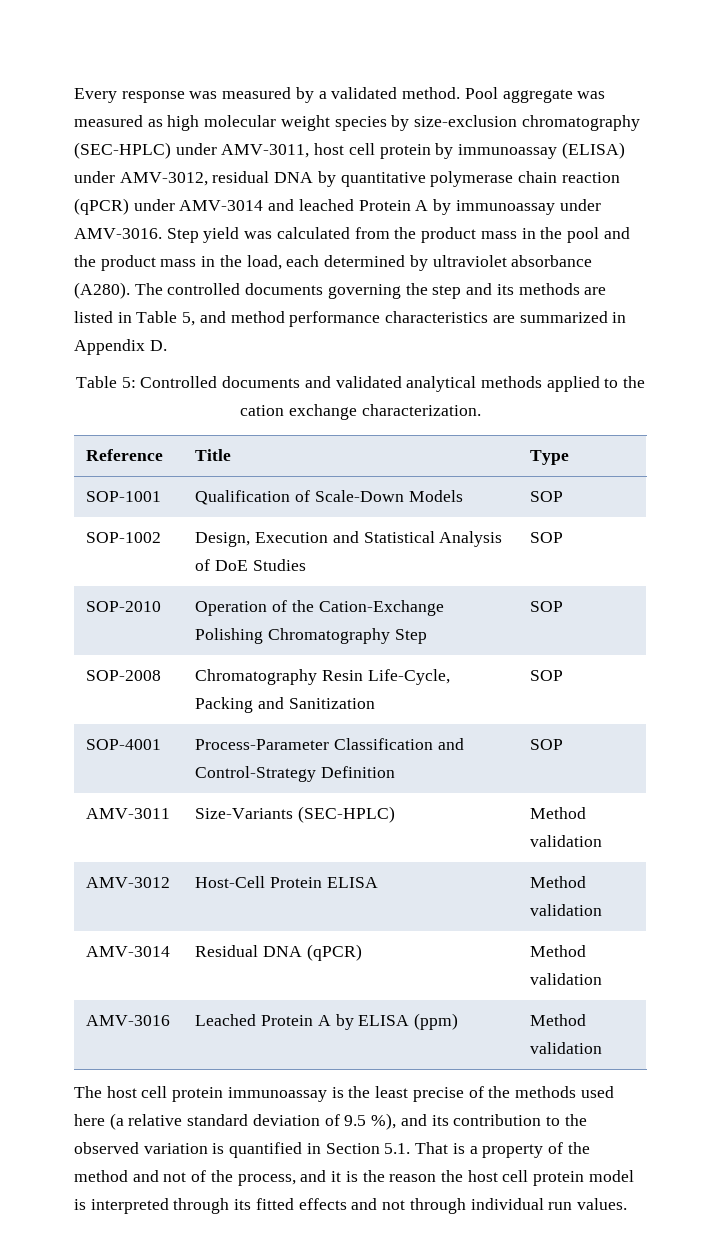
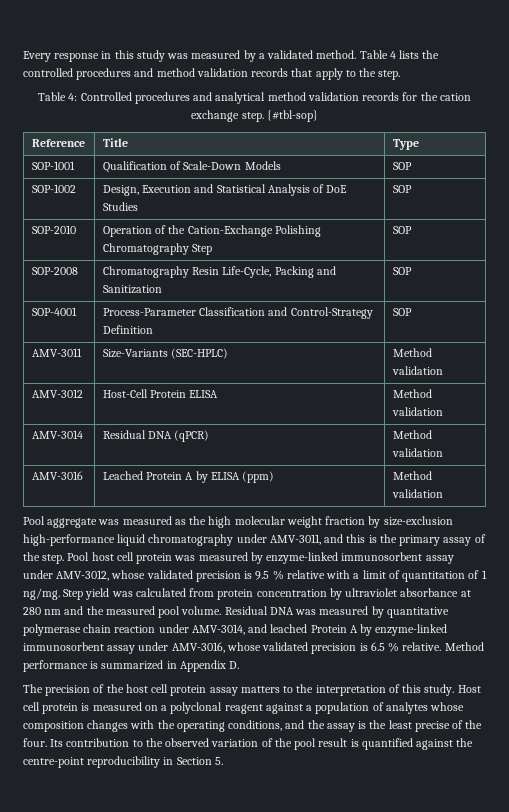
- Every response was measured by a validated method.
+ Every response in this study was measured by a validated method.
- Pool aggregate was measured as high molecular weight species by size-exclusion chromatography (SEC-HPLC) under AMV-3011, host cell protein by immunoassay (ELISA) under AMV-3012, residual DNA by quantitative polymerase chain reaction (qPCR) under AMV-3014 and leached Protein A by immunoassay under AMV-3016. Step yield was calculated from the product mass in the pool and the product mass in the load, each determined by ultraviolet absorbance (A280). The controlled documents governing the step and its methods are listed in Table 5, and method performance characteristics are summarized in Appendix D.
- Table 5: Controlled documents and validated analytical methods applied to the cation exchange characterization.
+ Table 4 lists the controlled procedures and method validation records that apply to the step.
+ Table 4: Controlled procedures and analytical method validation records for the cation exchange step. {#tbl-sop}
- The host cell protein immunoassay is the least precise of the methods used here (a relative standard deviation of 9.5 %), and its contribution to the observed variation is quantified in Section 5.1. That is a property of the method and not of the process, and it is the reason the host cell protein model is interpreted through its fitted effects and not through individual run values.
+ Pool aggregate was measured as the high molecular weight fraction by size-exclusion high-performance liquid chromatography under AMV-3011, and this is the primary assay of the step. Pool host cell protein was measured by enzyme-linked immunosorbent assay under AMV-3012, whose validated precision is 9.5 % relative with a limit of quantitation of 1 ng/mg. Step yield was calculated from protein concentration by ultraviolet absorbance at 280 nm and the measured pool volume. Residual DNA was measured by quantitative polymerase chain reaction under AMV-3014, and leached Protein A by enzyme-linked immunosorbent assay under AMV-3016, whose validated precision is 6.5 % relative. Method performance is summarized in Appendix D.
+ The precision of the host cell protein assay matters to the interpretation of this study. Host cell protein is measured on a polyclonal reagent against a population of analytes whose composition changes with the operating conditions, and the assay is the least precise of the four. Its contribution to the observed variation of the pool result is quantified against the centre-point reproducibility in Section 5.

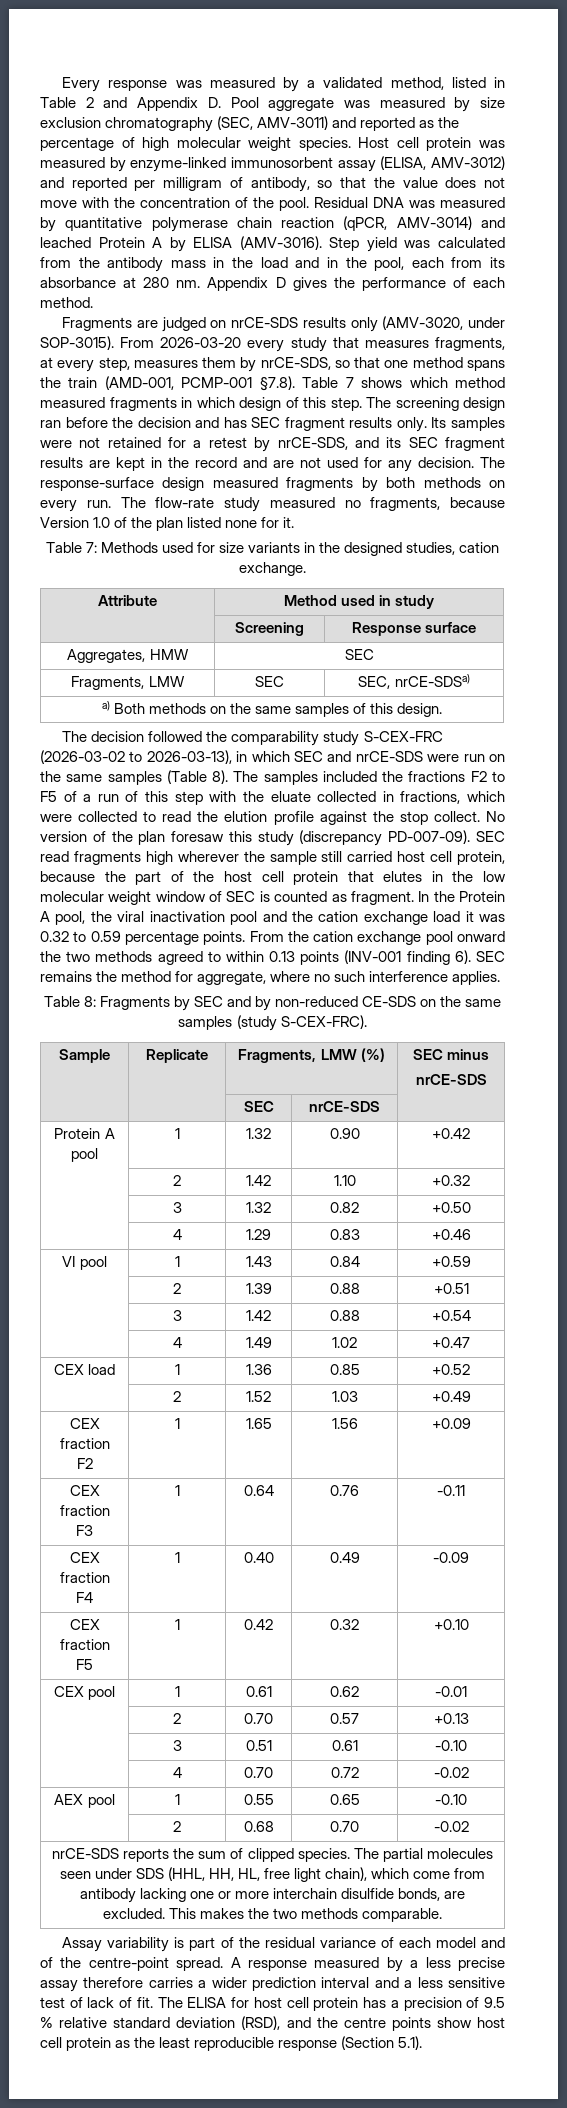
- Every response in this study was measured by a validated method. Table 4 lists the controlled procedures and method validation records that apply to the step.
- Table 4: Controlled procedures and analytical method validation records for the cation exchange step. {#tbl-sop}
- Reference | Title | Type
- SOP-1001 | Qualification of Scale-Down Models | SOP
- SOP-1002 | Design, Execution and Statistical Analysis of DoE Studies | SOP
- SOP-2010 | Operation of the Cation-Exchange Polishing Chromatography Step | SOP
- SOP-2008 | Chromatography Resin Life-Cycle, Packing and Sanitization | SOP
- SOP-4001 | Process-Parameter Classification and Control-Strategy Definition | SOP
- AMV-3011 | Size-Variants (SEC-HPLC) | Method validation
- AMV-3012 | Host-Cell Protein ELISA | Method validation
- AMV-3014 | Residual DNA (qPCR) | Method validation
- AMV-3016 | Leached Protein A by ELISA (ppm) | Method validation
- Pool aggregate was measured as the high molecular weight fraction by size-exclusion high-performance liquid chromatography under AMV-3011, and this is the primary assay of the step. Pool host cell protein was measured by enzyme-linked immunosorbent assay under AMV-3012, whose validated precision is 9.5 % relative with a limit of quantitation of 1 ng/mg. Step yield was calculated from protein concentration by ultraviolet absorbance at 280 nm and the measured pool volume.
+ Every response was measured by a validated method, listed in Table 2 and Appendix D. Pool aggregate was measured by size exclusion chromatography (SEC, AMV-3011) and reported as the percentage of high molecular weight species. Host cell protein was measured by enzyme-linked immunosorbent assay (ELISA, AMV-3012) and reported per milligram of antibody, so that the value does not move with the concentration of the pool.
- Residual DNA was measured by quantitative polymerase chain reaction under AMV-3014, and leached Protein A by enzyme-linked immunosorbent assay under AMV-3016, whose validated precision is 6.5 % relative. Method performance is summarized in Appendix D.
- The precision of the host cell protein assay matters to the interpretation of this study. Host cell protein is measured on a polyclonal reagent against a population of analytes whose composition changes with the operating conditions, and the assay is the least precise of the four. Its contribution to the observed variation of the pool result is quantified against the centre-point reproducibility in Section 5.
+ Residual DNA was measured by quantitative polymerase chain reaction (qPCR, AMV-3014) and leached Protein A by ELISA (AMV-3016). Step yield was calculated from the antibody mass in the load and in the pool, each from its absorbance at 280 nm. Appendix D gives the performance of each method.
+ Fragments are judged on nrCE-SDS results only (AMV-3020, under SOP-3015). From 2026-03-20 every study that measures fragments, at every step, measures them by nrCE-SDS, so that one method spans the train (AMD-001, PCMP-001 §7.8). Table 7 shows which method measured fragments in which design of this step. The screening design ran before the decision and has SEC fragment results only. Its samples were not retained for a retest by nrCE-SDS, and its SEC fragment results are kept in the record and are not used for any decision. The response-surface design measured fragments by both methods on every run. The flow-rate study measured no fragments, because Version 1.0 of the plan listed none for it.
+ Table 7: Methods used for size variants in the designed studies, cation exchange.
+ Attribute | Method used in study
+ | Screening | Response surface
+ Aggregates, HMW | SEC
+ Fragments, LMW | SEC | SEC, nrCE-SDSa)
+ a) Both methods on the same samples of this design.
+ The decision followed the comparability study S-CEX-FRC (2026-03-02 to 2026-03-13), in which SEC and nrCE-SDS were run on the same samples (Table 8). The samples included the fractions F2 to F5 of a run of this step with the eluate collected in fractions, which were collected to read the elution profile against the stop collect. No version of the plan foresaw this study (discrepancy PD-007-09). SEC read fragments high wherever the sample still carried host cell protein, because the part of the host cell protein that elutes in the low molecular weight window of SEC is counted as fragment. In the Protein A pool, the viral inactivation pool and the cation exchange load it was 0.32 to 0.59 percentage points. From the cation exchange pool onward the two methods agreed to within 0.13 points (INV-001 finding 6). SEC remains the method for aggregate, where no such interference applies.
+ Table 8: Fragments by SEC and by non-reduced CE-SDS on the same samples (study S-CEX-FRC).
+ Sample | Replicate | Fragments, LMW (%) | SEC minus
+ nrCE-SDS
+ | | SEC | nrCE-SDS |
+ Protein A pool | 1 | 1.32 | 0.90 | +0.42
+ | 2 | 1.42 | 1.10 | +0.32
+ | 3 | 1.32 | 0.82 | +0.50
+ | 4 | 1.29 | 0.83 | +0.46
+ VI pool | 1 | 1.43 | 0.84 | +0.59
+ | 2 | 1.39 | 0.88 | +0.51
+ | 3 | 1.42 | 0.88 | +0.54
+ | 4 | 1.49 | 1.02 | +0.47
+ CEX load | 1 | 1.36 | 0.85 | +0.52
+ | 2 | 1.52 | 1.03 | +0.49
+ CEX fraction F2 | 1 | 1.65 | 1.56 | +0.09
+ CEX fraction F3 | 1 | 0.64 | 0.76 | -0.11
+ CEX fraction F4 | 1 | 0.40 | 0.49 | -0.09
+ CEX fraction F5 | 1 | 0.42 | 0.32 | +0.10
+ CEX pool | 1 | 0.61 | 0.62 | -0.01
+ | 2 | 0.70 | 0.57 | +0.13
+ | 3 | 0.51 | 0.61 | -0.10
+ | 4 | 0.70 | 0.72 | -0.02
+ AEX pool | 1 | 0.55 | 0.65 | -0.10
+ | 2 | 0.68 | 0.70 | -0.02
+ nrCE-SDS reports the sum of clipped species. The partial molecules seen under SDS (HHL, HH, HL, free light chain), which come from antibody lacking one or more interchain disulfide bonds, are excluded. This makes the two methods comparable.
+ Assay variability is part of the residual variance of each model and of the centre-point spread. A response measured by a less precise assay therefore carries a wider prediction interval and a less sensitive test of lack of fit. The ELISA for host cell protein has a precision of 9.5 % relative standard deviation (RSD), and the centre points show host cell protein as the least reproducible response (Section 5.1).

